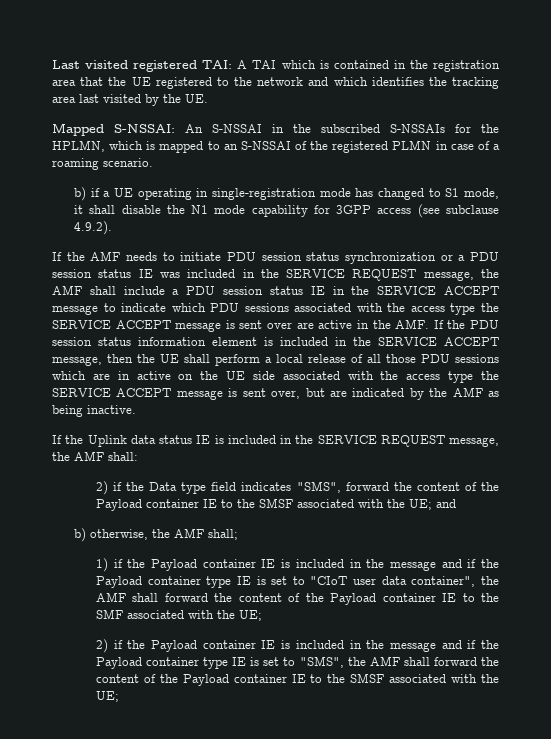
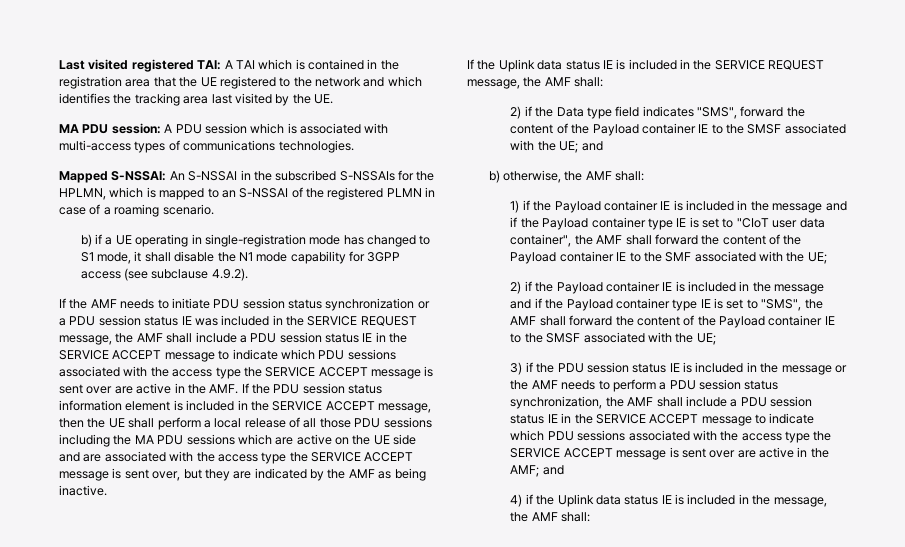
+ MA PDU session: A PDU session which is associated with multi-access types of communications technologies.
- If the AMF needs to initiate PDU session status synchronization or a PDU session status IE was included in the SERVICE REQUEST message, the AMF shall include a PDU session status IE in the SERVICE ACCEPT message to indicate which PDU sessions associated with the access type the SERVICE ACCEPT message is sent over are active in the AMF. If the PDU session status information element is included in the SERVICE ACCEPT message, then the UE shall perform a local release of all those PDU sessions which are in active on the UE side associated with the access type the SERVICE ACCEPT message is sent over, but are indicated by the AMF as being inactive.
+ If the AMF needs to initiate PDU session status synchronization or a PDU session status IE was included in the SERVICE REQUEST message, the AMF shall include a PDU session status IE in the SERVICE ACCEPT message to indicate which PDU sessions associated with the access type the SERVICE ACCEPT message is sent over are active in the AMF. If the PDU session status information element is included in the SERVICE ACCEPT message, then the UE shall perform a local release of all those PDU sessions including the MA PDU sessions which are active on the UE side and are associated with the access type the SERVICE ACCEPT message is sent over, but they are indicated by the AMF as being inactive.
- b) otherwise, the AMF shall;
+ b) otherwise, the AMF shall:
+ 3) if the PDU session status IE is included in the message or the AMF needs to perform a PDU session status synchronization, the AMF shall include a PDU session status IE in the SERVICE ACCEPT message to indicate which PDU sessions associated with the access type the SERVICE ACCEPT message is sent over are active in the AMF; and
+ 4) if the Uplink data status IE is included in the message, the AMF shall:

